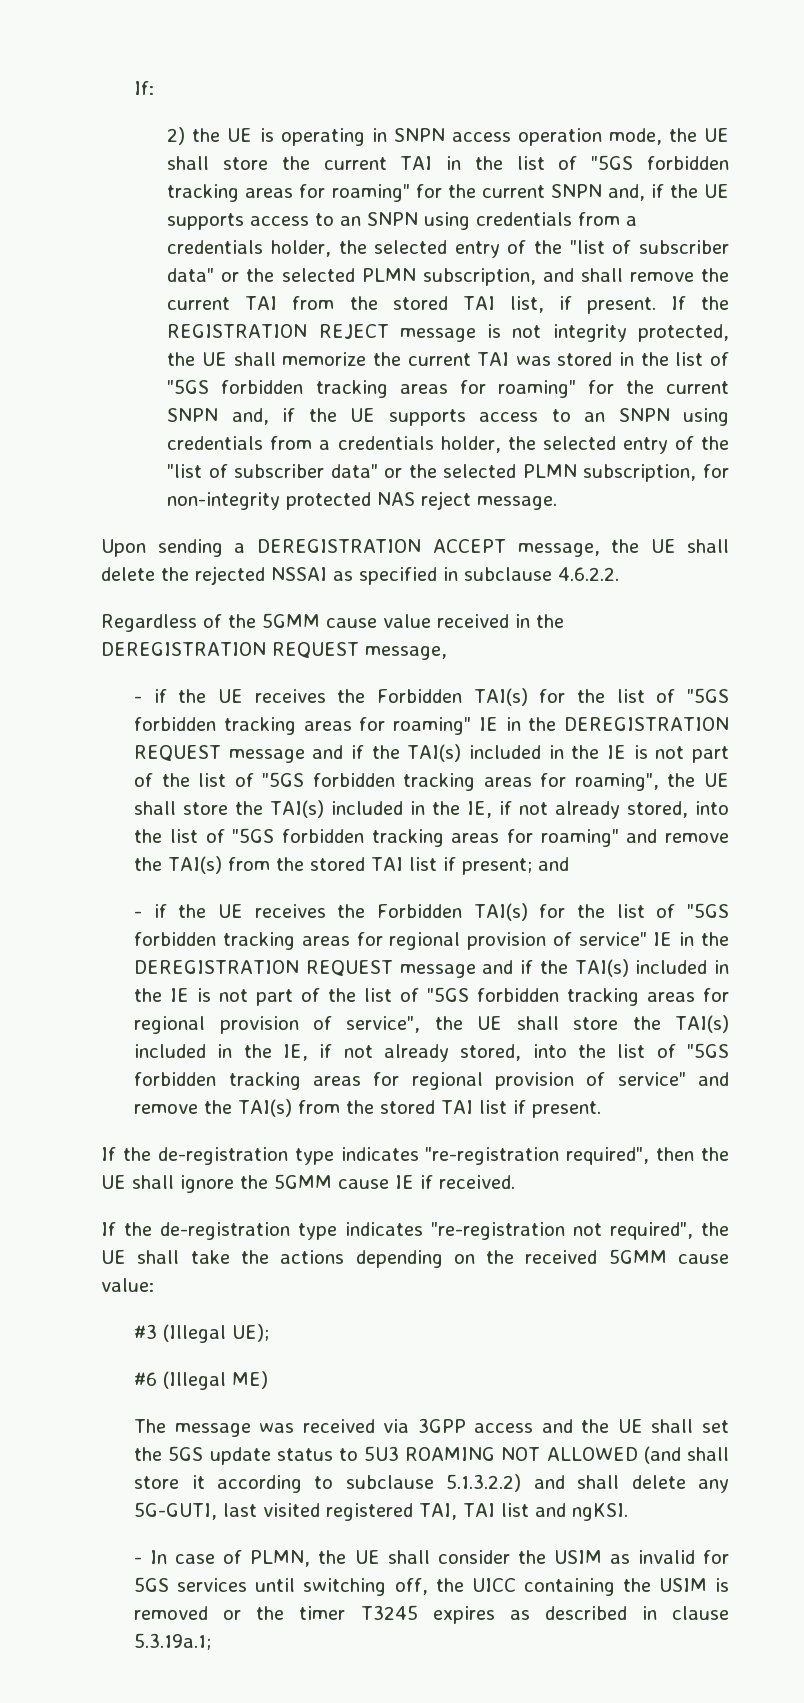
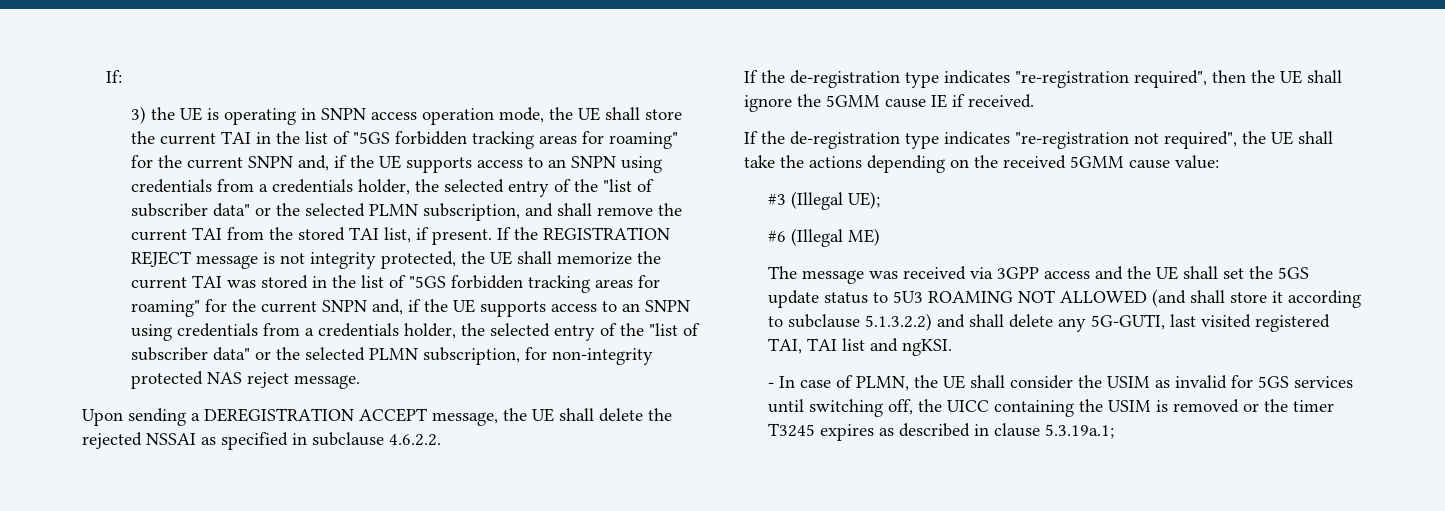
- 2) the UE is operating in SNPN access operation mode, the UE shall store the current TAI in the list of "5GS forbidden tracking areas for roaming" for the current SNPN and, if the UE supports access to an SNPN using credentials from a credentials holder, the selected entry of the "list of subscriber data" or the selected PLMN subscription, and shall remove the current TAI from the stored TAI list, if present.
+ 3) the UE is operating in SNPN access operation mode, the UE shall store the current TAI in the list of "5GS forbidden tracking areas for roaming" for the current SNPN and, if the UE supports access to an SNPN using credentials from a credentials holder, the selected entry of the "list of subscriber data" or the selected PLMN subscription, and shall remove the current TAI from the stored TAI list, if present.
- Regardless of the 5GMM cause value received in the DEREGISTRATION REQUEST message,
- - if the UE receives the Forbidden TAI(s) for the list of "5GS forbidden tracking areas for roaming" IE in the DEREGISTRATION REQUEST message and if the TAI(s) included in the IE is not part of the list of "5GS forbidden tracking areas for roaming", the UE shall store the TAI(s) included in the IE, if not already stored, into the list of "5GS forbidden tracking areas for roaming" and remove the TAI(s) from the stored TAI list if present; and
- - if the UE receives the Forbidden TAI(s) for the list of "5GS forbidden tracking areas for regional provision of service" IE in the DEREGISTRATION REQUEST message and if the TAI(s) included in the IE is not part of the list of "5GS forbidden tracking areas for regional provision of service", the UE shall store the TAI(s) included in the IE, if not already stored, into the list of "5GS forbidden tracking areas for regional provision of service" and remove the TAI(s) from the stored TAI list if present.

